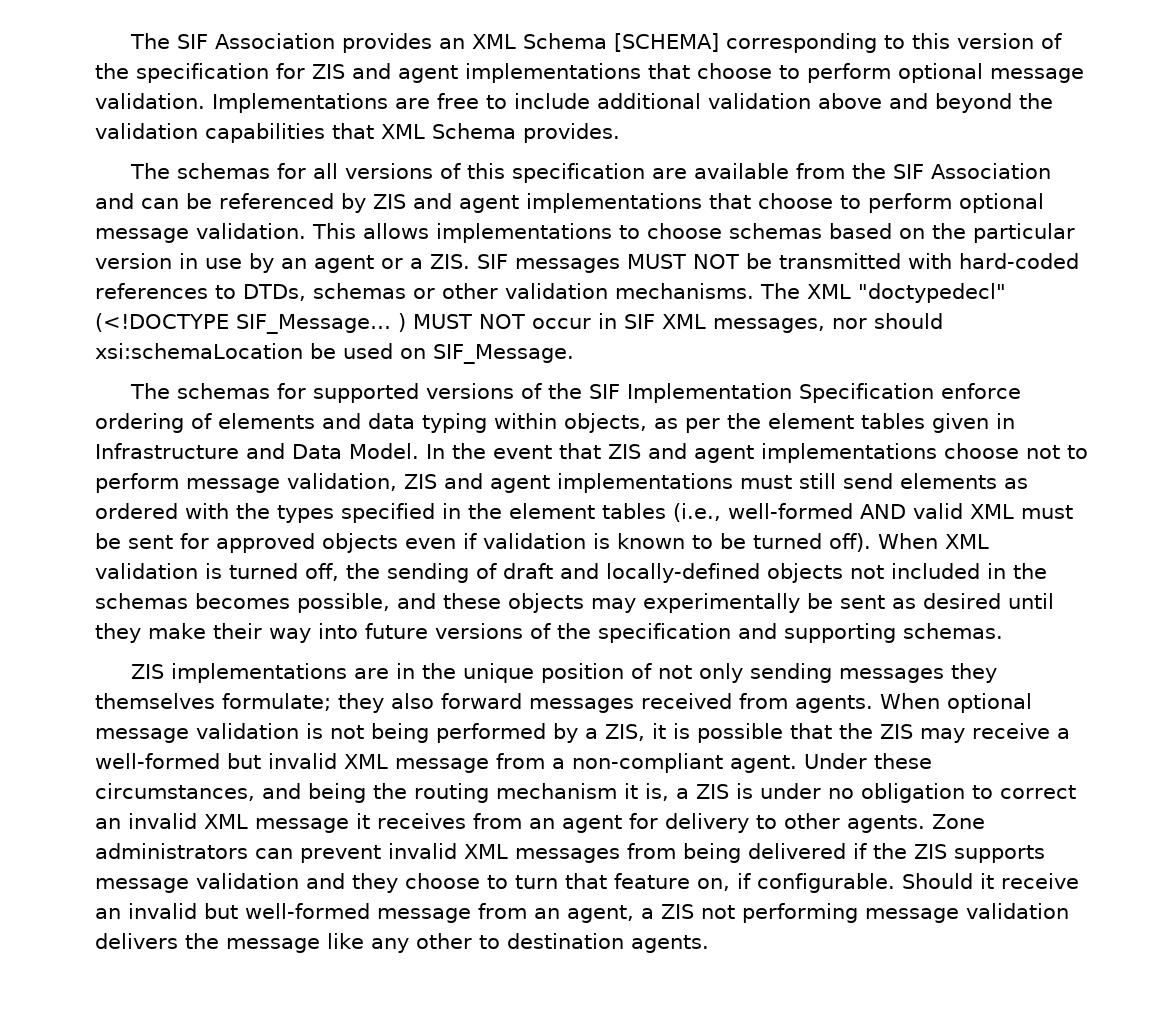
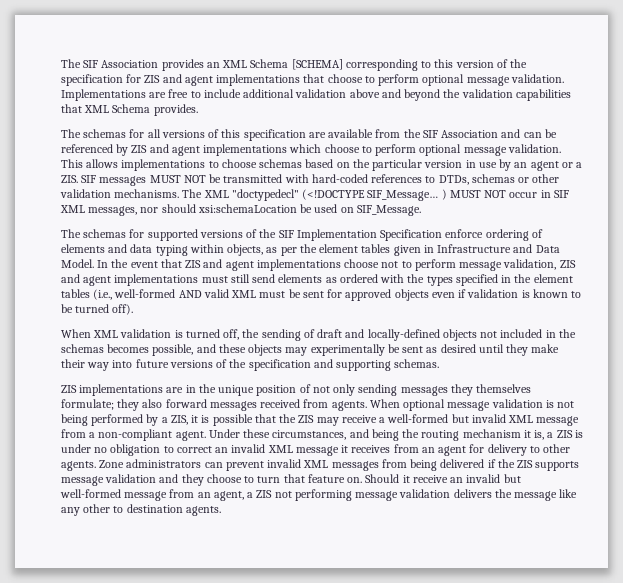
- The schemas for all versions of this specification are available from the SIF Association and can be referenced by ZIS and agent implementations that choose to perform optional message validation.
+ The schemas for all versions of this specification are available from the SIF Association and can be referenced by ZIS and agent implementations which choose to perform optional message validation.
- In the event that ZIS and agent implementations choose not to perform message validation, ZIS and agent implementations must still send elements as ordered with the types specified in the element tables (i.e., well-formed AND valid XML must be sent for approved objects even if validation is known to be turned off). When XML validation is turned off, the sending of draft and locally-defined objects not included in the schemas becomes possible, and these objects may experimentally be sent as desired until they make their way into future versions of the specification and supporting schemas.
+ In the event that ZIS and agent implementations choose not to perform message validation, ZIS and agent implementations must still send elements as ordered with the types specified in the element tables (i.e., well-formed AND valid XML must be sent for approved objects even if validation is known to be turned off).
+ When XML validation is turned off, the sending of draft and locally-defined objects not included in the schemas becomes possible, and these objects may experimentally be sent as desired until they make their way into future versions of the specification and supporting schemas.
- Zone administrators can prevent invalid XML messages from being delivered if the ZIS supports message validation and they choose to turn that feature on, if configurable.
+ Zone administrators can prevent invalid XML messages from being delivered if the ZIS supports message validation and they choose to turn that feature on.

